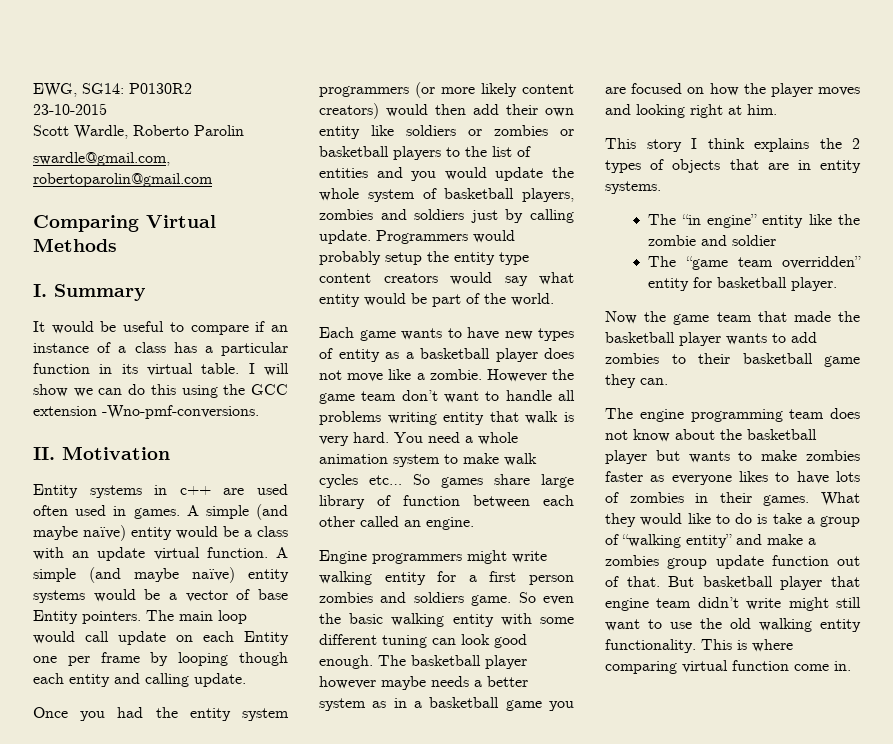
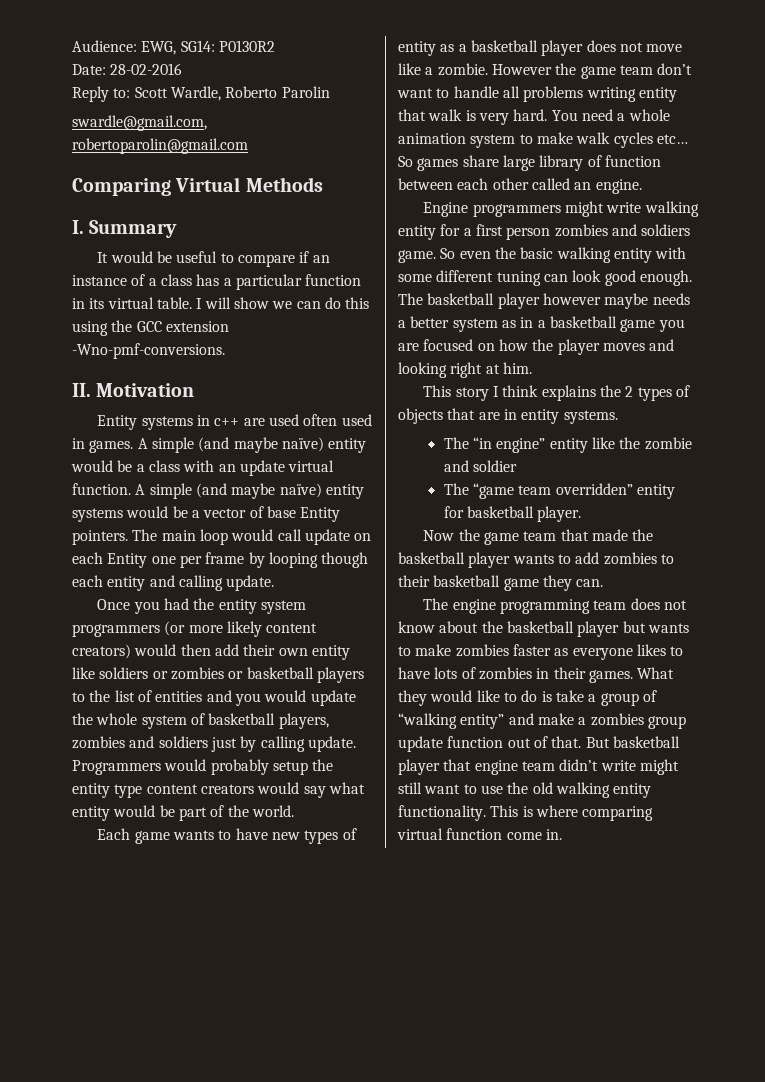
- EWG, SG14: P0130R2
+ Audience: EWG, SG14: P0130R2
- 23-10-2015
- Scott Wardle, Roberto Parolin
+ Date: 28-02-2016
+ Reply to: Scott Wardle, Roberto Parolin

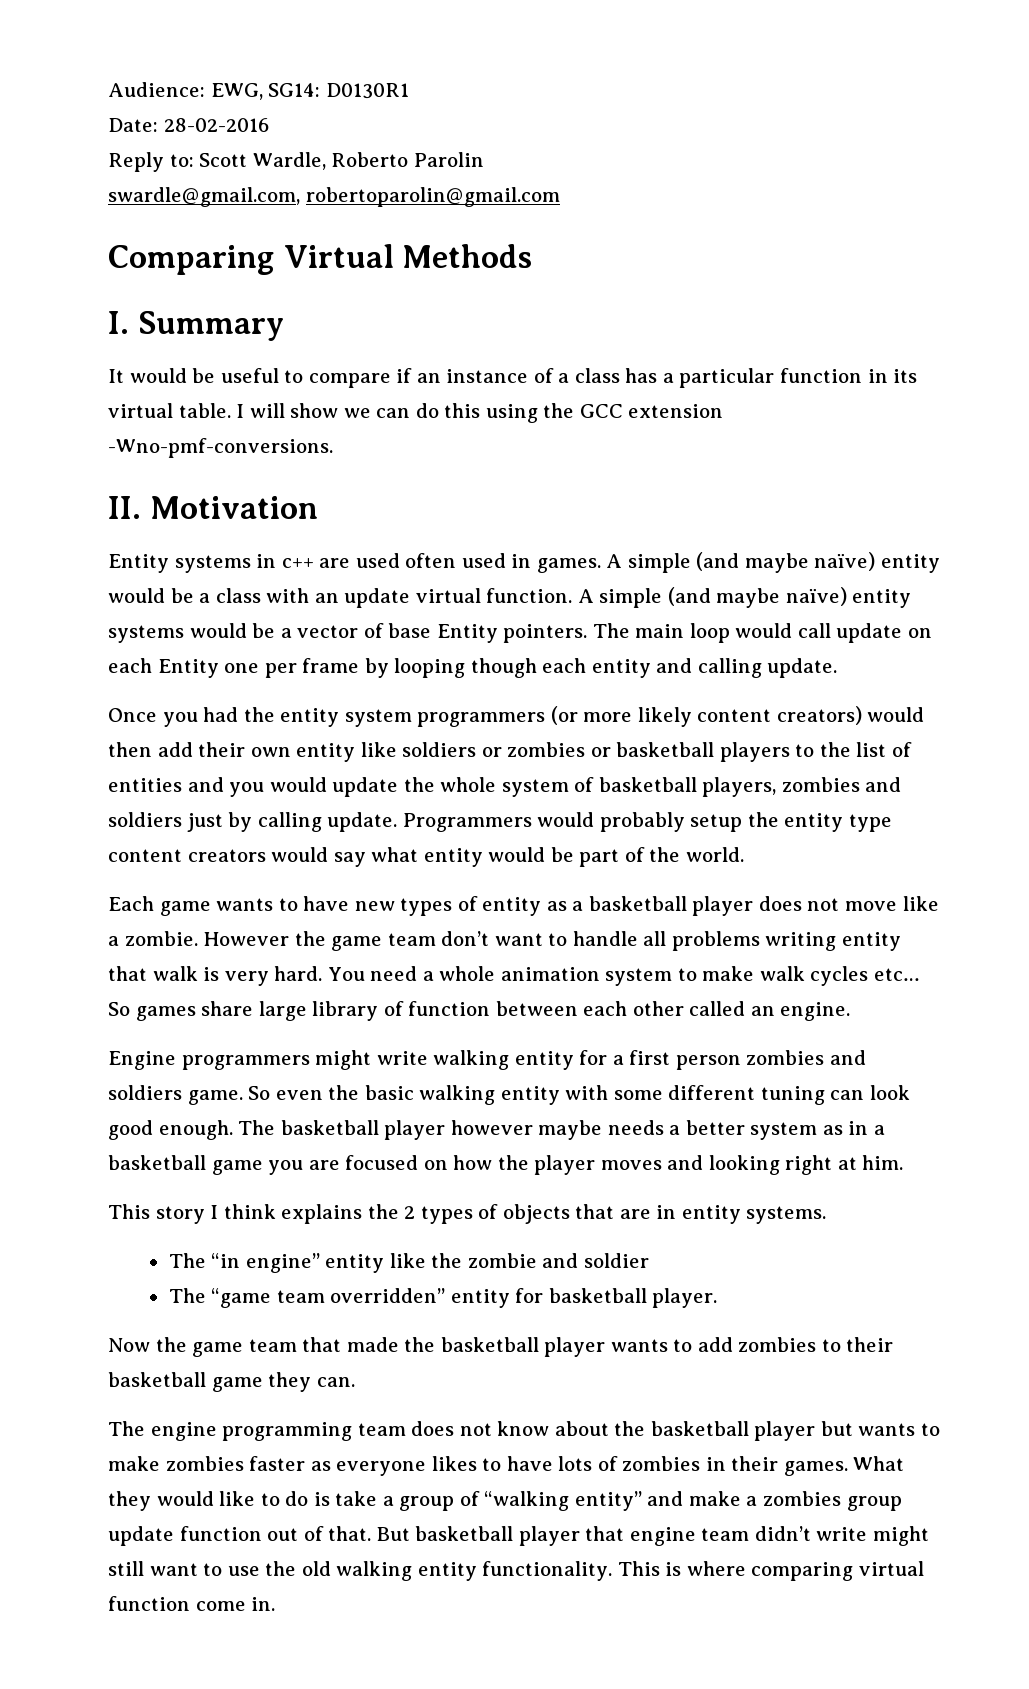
- Audience: EWG, SG14: P0130R2
+ Audience: EWG, SG14: D0130R1

